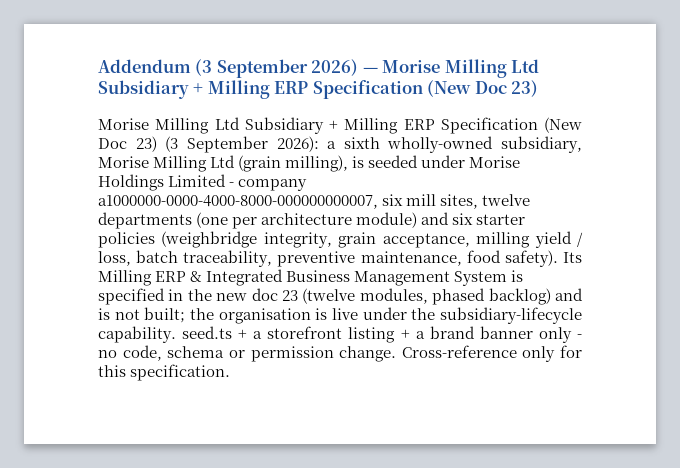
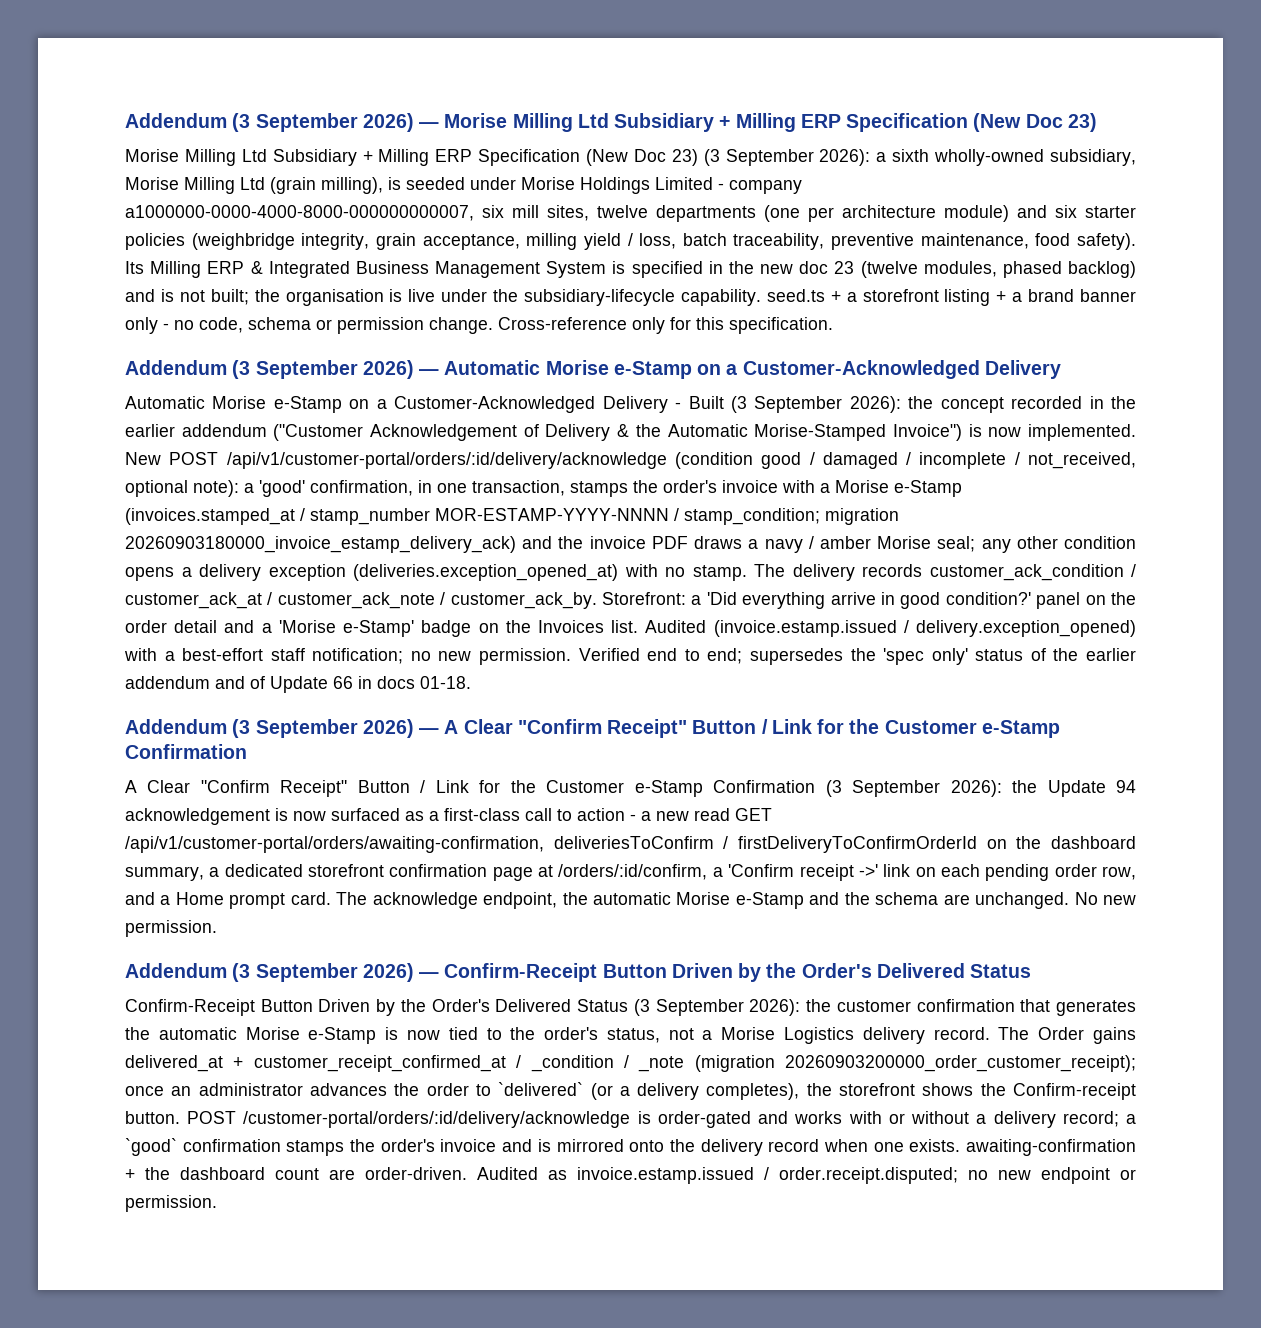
+ Addendum (3 September 2026) — Automatic Morise e-Stamp on a Customer-Acknowledged Delivery
+ Automatic Morise e-Stamp on a Customer-Acknowledged Delivery - Built (3 September 2026): the concept recorded in the earlier addendum ("Customer Acknowledgement of Delivery & the Automatic Morise-Stamped Invoice") is now implemented. New POST /api/v1/customer-portal/orders/:id/delivery/acknowledge (condition good / damaged / incomplete / not_received, optional note): a 'good' confirmation, in one transaction, stamps the order's invoice with a Morise e-Stamp (invoices.stamped_at / stamp_number MOR-ESTAMP-YYYY-NNNN / stamp_condition; migration 20260903180000_invoice_estamp_delivery_ack) and the invoice PDF draws a navy / amber Morise seal; any other condition opens a delivery exception (deliveries.exception_opened_at) with no stamp. The delivery records customer_ack_condition / customer_ack_at / customer_ack_note / customer_ack_by. Storefront: a 'Did everything arrive in good condition?' panel on the order detail and a 'Morise e-Stamp' badge on the Invoices list. Audited (invoice.estamp.issued / delivery.exception_opened) with a best-effort staff notification; no new permission. Verified end to end; supersedes the 'spec only' status of the earlier addendum and of Update 66 in docs 01-18.
+ Addendum (3 September 2026) — A Clear "Confirm Receipt" Button / Link for the Customer e-Stamp Confirmation
+ A Clear "Confirm Receipt" Button / Link for the Customer e-Stamp Confirmation (3 September 2026): the Update 94 acknowledgement is now surfaced as a first-class call to action - a new read GET /api/v1/customer-portal/orders/awaiting-confirmation, deliveriesToConfirm / firstDeliveryToConfirmOrderId on the dashboard summary, a dedicated storefront confirmation page at /orders/:id/confirm, a 'Confirm receipt ->' link on each pending order row, and a Home prompt card. The acknowledge endpoint, the automatic Morise e-Stamp and the schema are unchanged. No new permission.
+ Addendum (3 September 2026) — Confirm-Receipt Button Driven by the Order's Delivered Status
+ Confirm-Receipt Button Driven by the Order's Delivered Status (3 September 2026): the customer confirmation that generates the automatic Morise e-Stamp is now tied to the order's status, not a Morise Logistics delivery record. The Order gains delivered_at + customer_receipt_confirmed_at / _condition / _note (migration 20260903200000_order_customer_receipt); once an administrator advances the order to `delivered` (or a delivery completes), the storefront shows the Confirm-receipt button. POST /customer-portal/orders/:id/delivery/acknowledge is order-gated and works with or without a delivery record; a `good` confirmation stamps the order's invoice and is mirrored onto the delivery record when one exists. awaiting-confirmation + the dashboard count are order-driven. Audited as invoice.estamp.issued / order.receipt.disputed; no new endpoint or permission.

